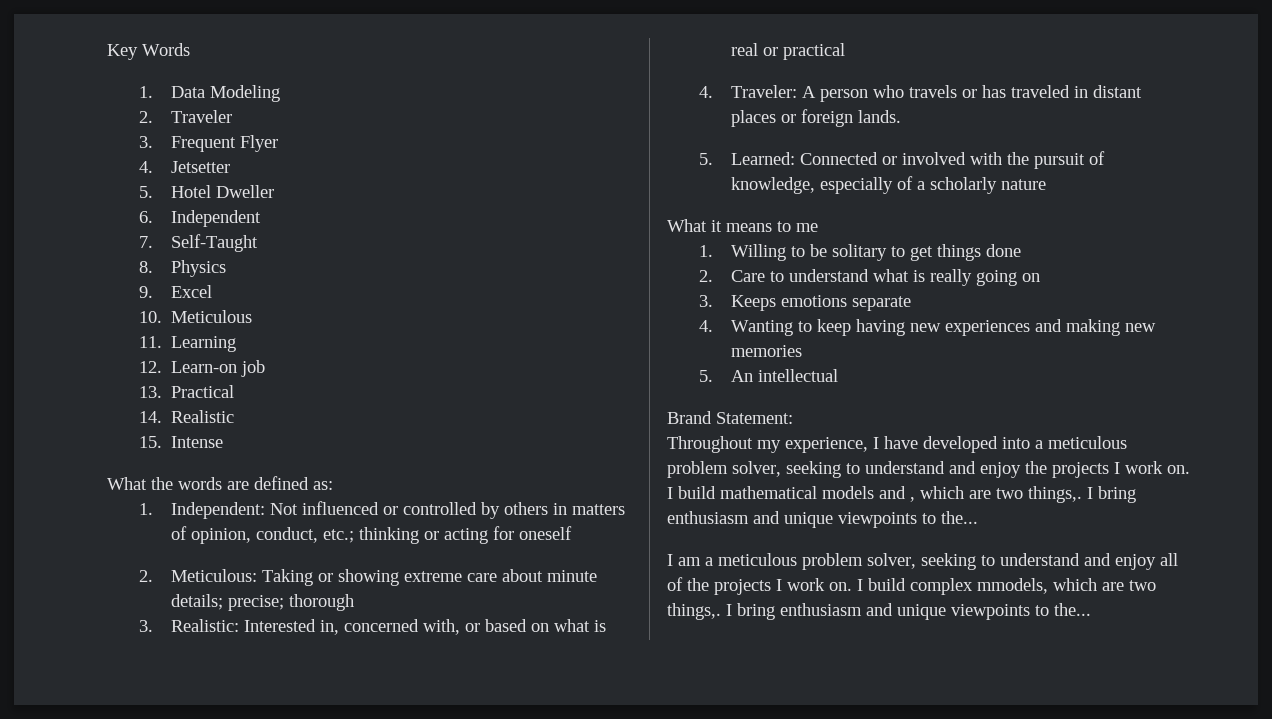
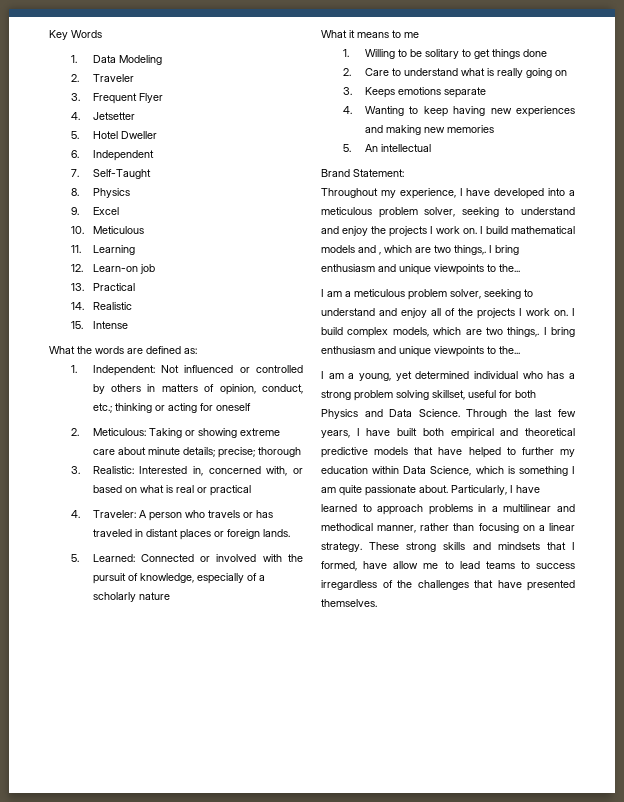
- I build complex mmodels, which are two things,.
+ I build complex models, which are two things,.
+ I am a young, yet determined individual who has a strong problem solving skillset, useful for both Physics and Data Science. Through the last few years, I have built both empirical and theoretical predictive models that have helped to further my education within Data Science, which is something I am quite passionate about. Particularly, I have learned to approach problems in a multilinear and methodical manner, rather than focusing on a linear strategy. These strong skills and mindsets that I formed, have allow me to lead teams to success irregardless of the challenges that have presented themselves.

